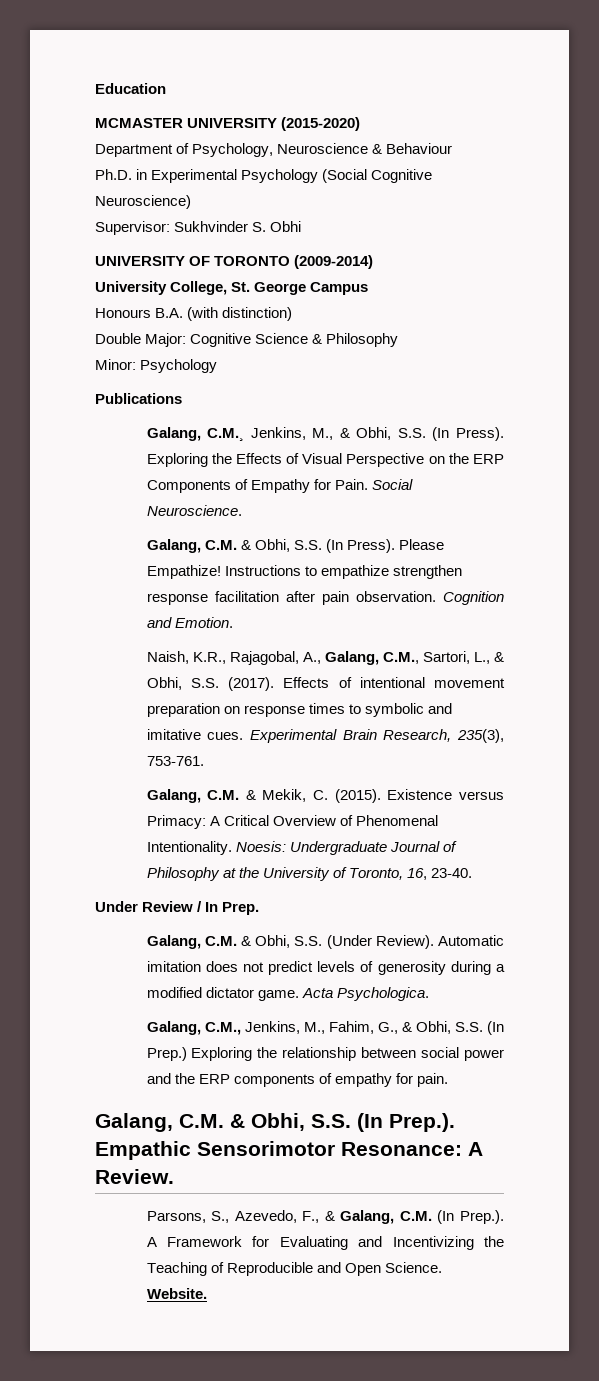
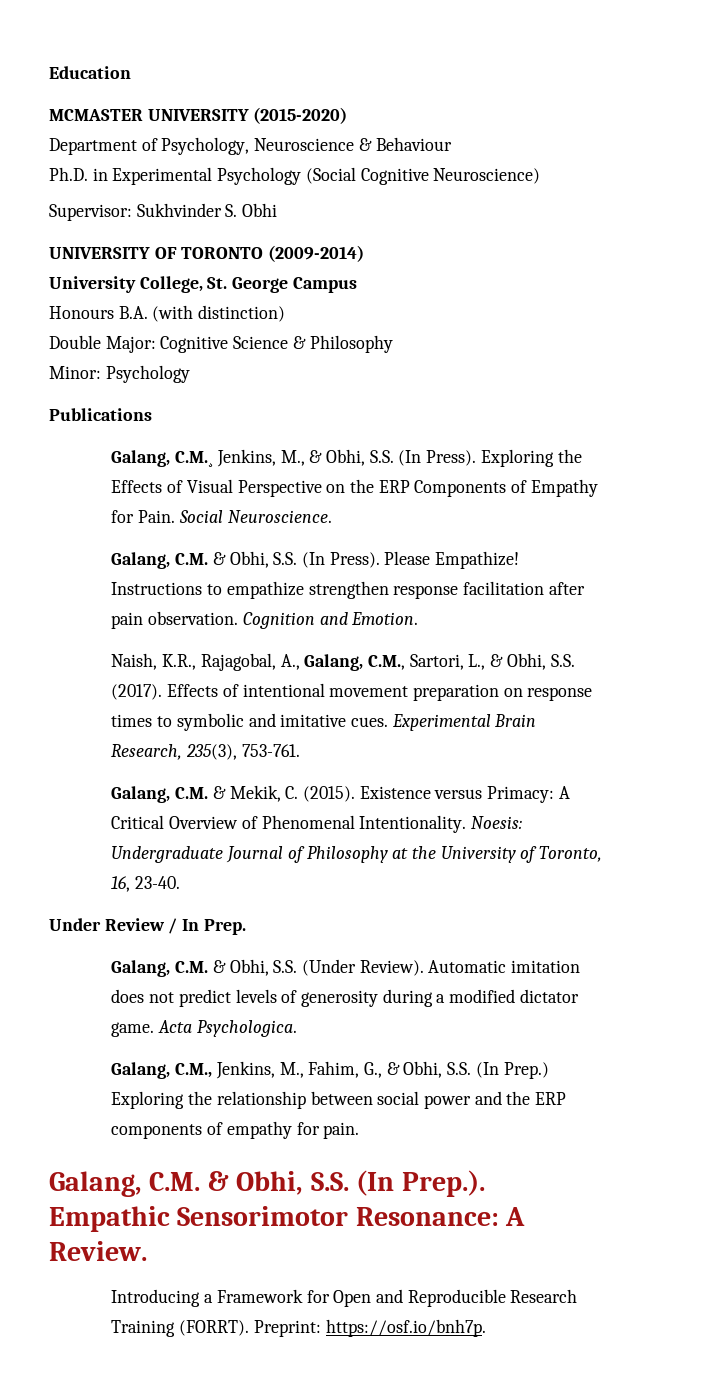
- Parsons, S., Azevedo, F., & Galang, C.M. (In Prep.). A Framework for Evaluating and Incentivizing the Teaching of Reproducible and Open Science. Website.
+ Introducing a Framework for Open and Reproducible Research Training (FORRT). Preprint: https://osf.io/bnh7p.

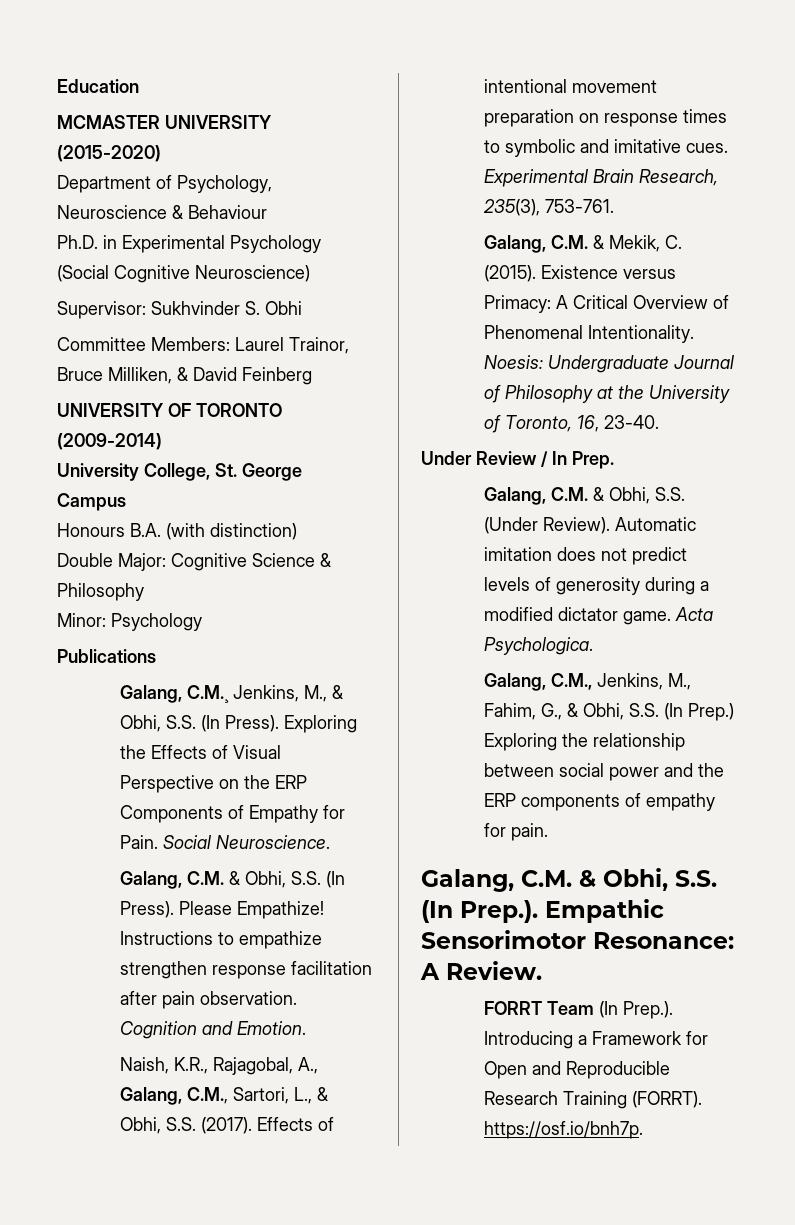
+ Committee Members: Laurel Trainor, Bruce Milliken, & David Feinberg
- Introducing a Framework for Open and Reproducible Research Training (FORRT). Preprint: https://osf.io/bnh7p.
+ FORRT Team (In Prep.). Introducing a Framework for Open and Reproducible Research Training (FORRT). https://osf.io/bnh7p.

